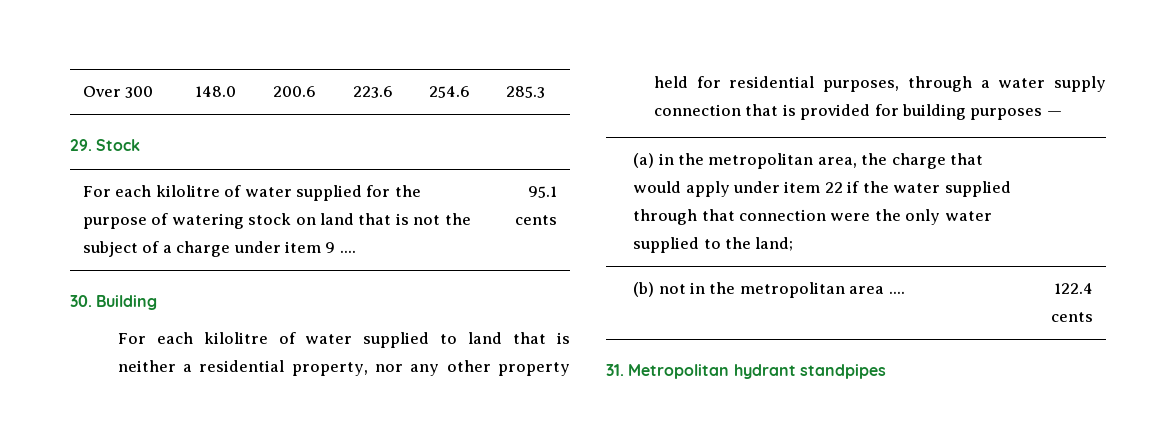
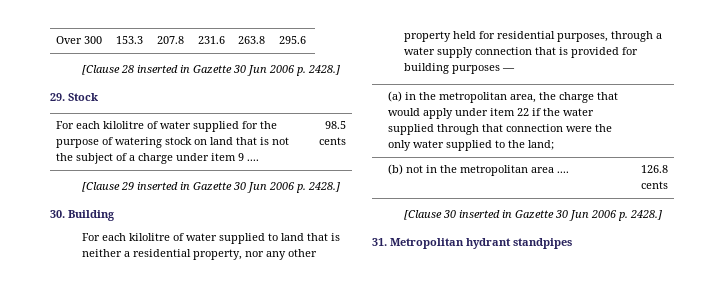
- Over 300 | 148.0 | 200.6 | 223.6 | 254.6 | 285.3
+ Over 300 | 153.3 | 207.8 | 231.6 | 263.8 | 295.6
+ [Clause 28 inserted in Gazette 30 Jun 2006 p. 2428.]
- For each kilolitre of water supplied for the purpose of watering stock on land that is not the subject of a charge under item 9 .... | 95.1 cents
+ For each kilolitre of water supplied for the purpose of watering stock on land that is not the subject of a charge under item 9 .... | 98.5 cents
+ [Clause 29 inserted in Gazette 30 Jun 2006 p. 2428.]
- (b) not in the metropolitan area .... | 122.4 cents
+ (b) not in the metropolitan area .... | 126.8 cents
+ [Clause 30 inserted in Gazette 30 Jun 2006 p. 2428.]

